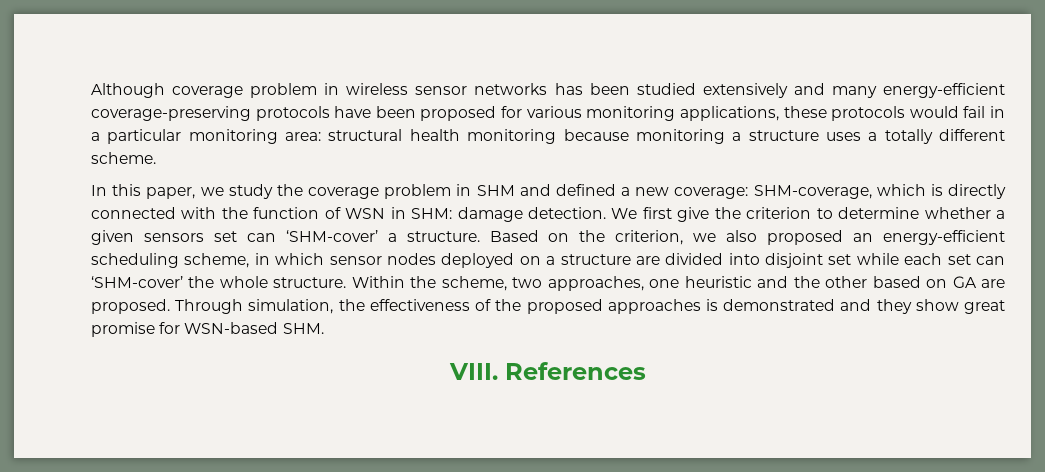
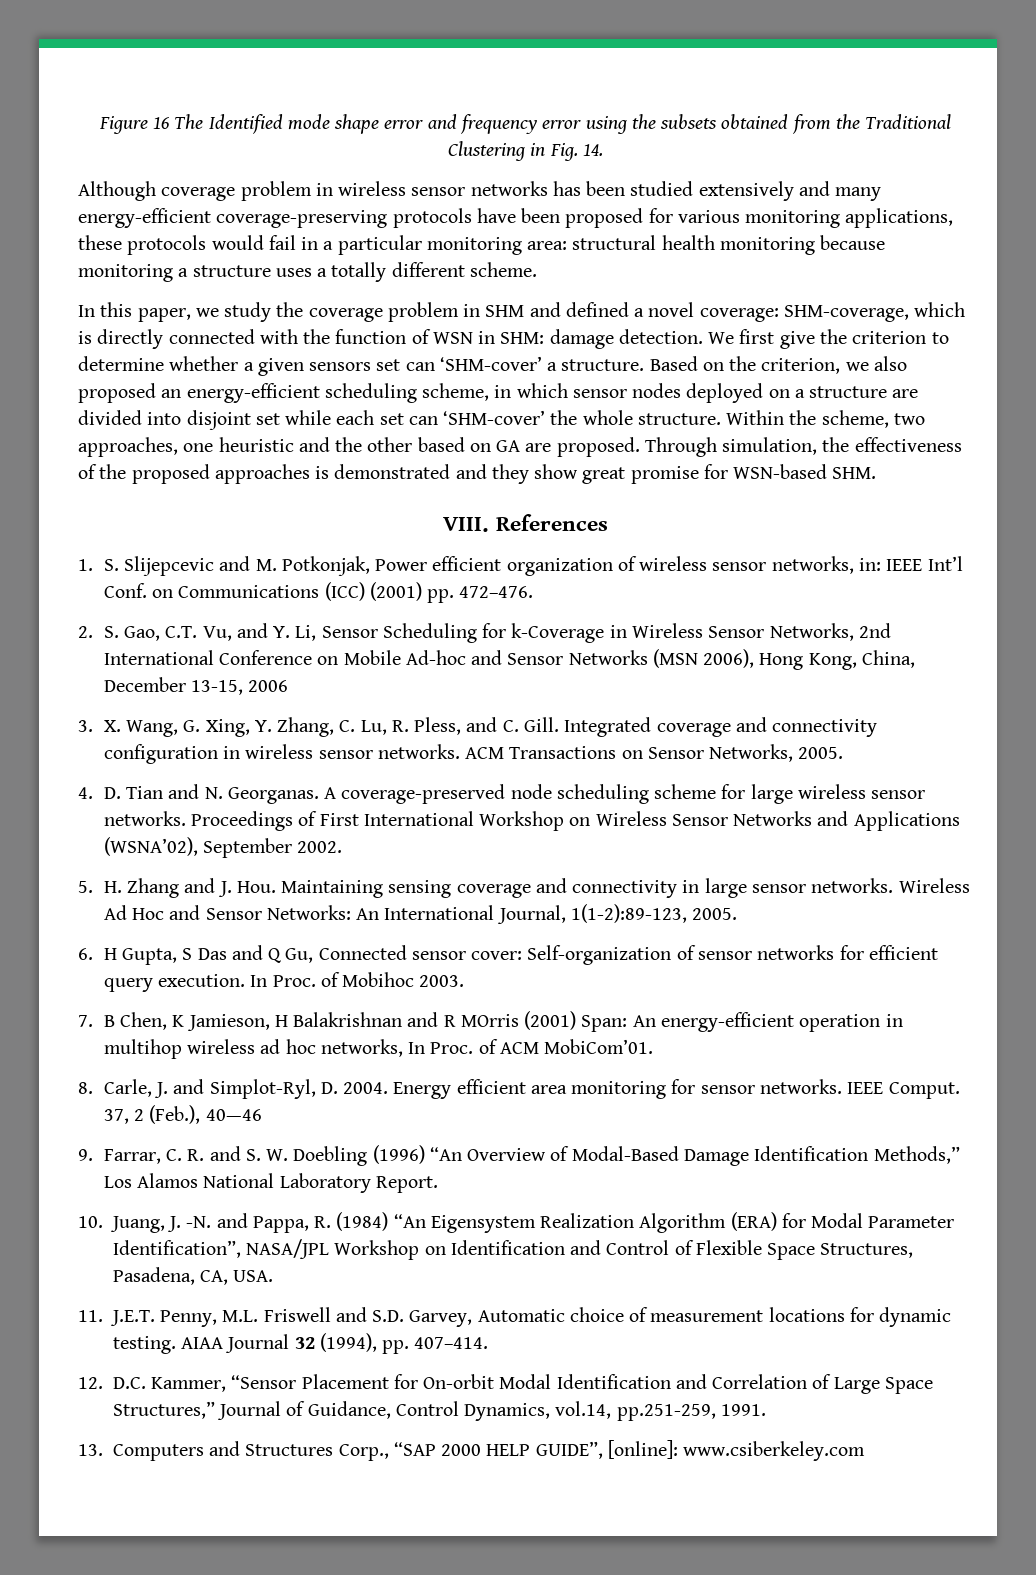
+ Figure 16 The Identified mode shape error and frequency error using the subsets obtained from the Traditional Clustering in Fig. 14.
- In this paper, we study the coverage problem in SHM and defined a new coverage: SHM-coverage, which is directly connected with the function of WSN in SHM: damage detection.
+ In this paper, we study the coverage problem in SHM and defined a novel coverage: SHM-coverage, which is directly connected with the function of WSN in SHM: damage detection.
+ 1. S. Slijepcevic and M. Potkonjak, Power efficient organization of wireless sensor networks, in: IEEE Int’l Conf. on Communications (ICC) (2001) pp. 472–476.
+ 2. S. Gao, C.T. Vu, and Y. Li, Sensor Scheduling for k-Coverage in Wireless Sensor Networks, 2nd International Conference on Mobile Ad-hoc and Sensor Networks (MSN 2006), Hong Kong, China, December 13-15, 2006
+ 3. X. Wang, G. Xing, Y. Zhang, C. Lu, R. Pless, and C. Gill. Integrated coverage and connectivity configuration in wireless sensor networks. ACM Transactions on Sensor Networks, 2005.
+ 4. D. Tian and N. Georganas. A coverage-preserved node scheduling scheme for large wireless sensor networks. Proceedings of First International Workshop on Wireless Sensor Networks and Applications (WSNA’02), September 2002.
+ 5. H. Zhang and J. Hou. Maintaining sensing coverage and connectivity in large sensor networks. Wireless Ad Hoc and Sensor Networks: An International Journal, 1(1-2):89-123, 2005.
+ 6. H Gupta, S Das and Q Gu, Connected sensor cover: Self-organization of sensor networks for efficient query execution. In Proc. of Mobihoc 2003.
+ 7. B Chen, K Jamieson, H Balakrishnan and R MOrris (2001) Span: An energy-efficient operation in multihop wireless ad hoc networks, In Proc. of ACM MobiCom’01.
+ 8. Carle, J. and Simplot-Ryl, D. 2004. Energy efficient area monitoring for sensor networks. IEEE Comput. 37, 2 (Feb.), 40—46
+ 9. Farrar, C. R. and S. W. Doebling (1996) “An Overview of Modal-Based Damage Identification Methods,” Los Alamos National Laboratory Report.
+ 10. Juang, J. -N. and Pappa, R. (1984) “An Eigensystem Realization Algorithm (ERA) for Modal Parameter Identification”, NASA/JPL Workshop on Identification and Control of Flexible Space Structures, Pasadena, CA, USA.
+ 11. J.E.T. Penny, M.L. Friswell and S.D. Garvey, Automatic choice of measurement locations for dynamic testing. AIAA Journal 32 (1994), pp. 407–414.
+ 12. D.C. Kammer, “Sensor Placement for On-orbit Modal Identification and Correlation of Large Space Structures,” Journal of Guidance, Control Dynamics, vol.14, pp.251-259, 1991.
+ 13. Computers and Structures Corp., “SAP 2000 HELP GUIDE”, [online]: www.csiberkeley.com

